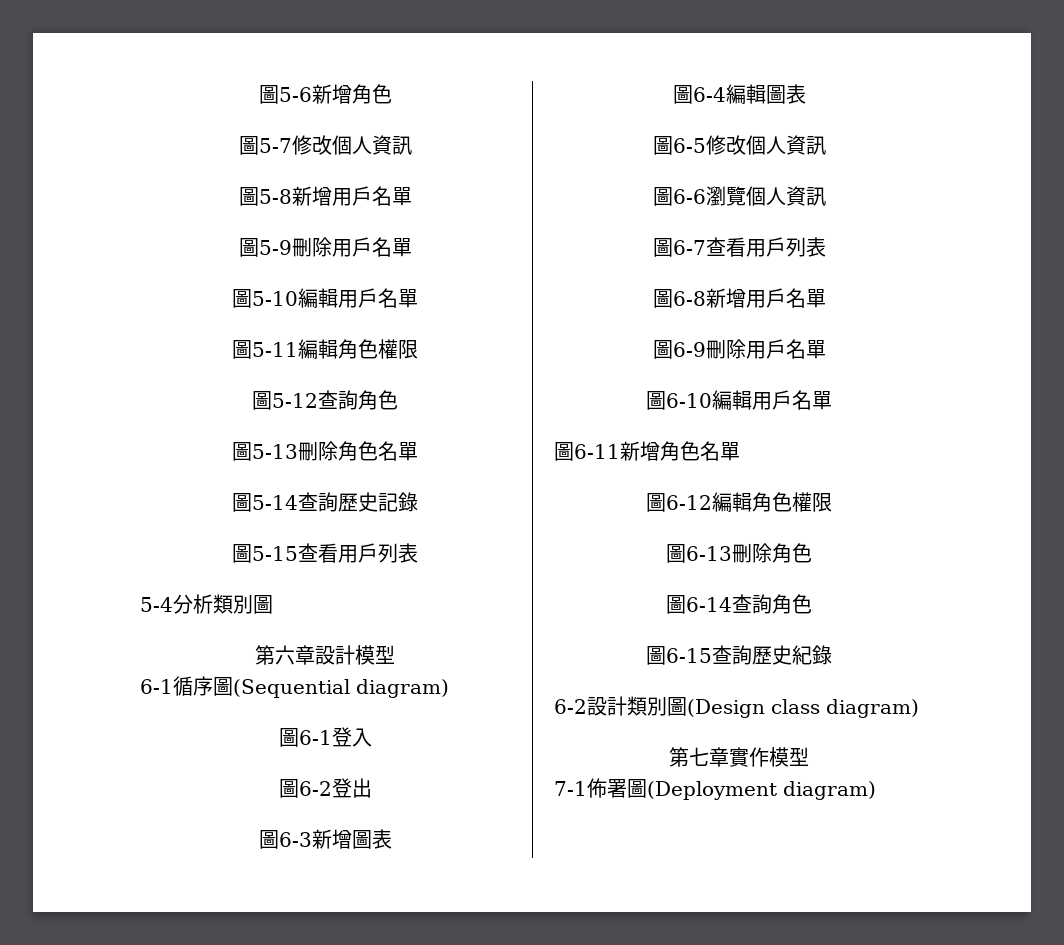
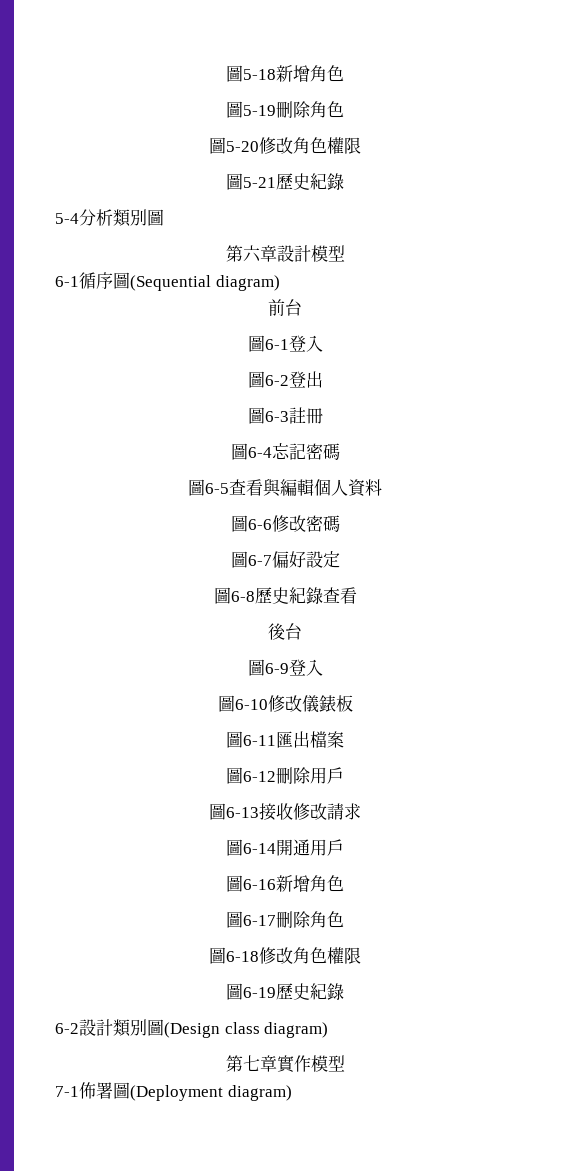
- 圖5-6新增角色
- 圖5-7修改個人資訊
- 圖5-8新增用戶名單
- 圖5-9刪除用戶名單
- 圖5-10編輯用戶名單
- 圖5-11編輯角色權限
- 圖5-12查詢角色
- 圖5-13刪除角色名單
- 圖5-14查詢歷史記錄
- 圖5-15查看用戶列表
+ 圖5-18新增角色
+ 圖5-19刪除角色
+ 圖5-20修改角色權限
+ 圖5-21歷史紀錄
+ 前台
- 圖6-3新增圖表
+ 圖6-3註冊
- 圖6-4編輯圖表
+ 圖6-4忘記密碼
- 圖6-5修改個人資訊
+ 圖6-5查看與編輯個人資料
- 圖6-6瀏覽個人資訊
+ 圖6-6修改密碼
- 圖6-7查看用戶列表
+ 圖6-7偏好設定
- 圖6-8新增用戶名單
- 圖6-9刪除用戶名單
- 圖6-10編輯用戶名單
- 圖6-11新增角色名單
- 圖6-12編輯角色權限
- 圖6-13刪除角色
- 圖6-14查詢角色
- 圖6-15查詢歷史紀錄
+ 圖6-8歷史紀錄查看
+ 後台
+ 圖6-9登入
+ 圖6-10修改儀錶板
+ 圖6-11匯出檔案
+ 圖6-12刪除用戶
+ 圖6-13接收修改請求
+ 圖6-14開通用戶
+ 圖6-16新增角色
+ 圖6-17刪除角色
+ 圖6-18修改角色權限
+ 圖6-19歷史紀錄

